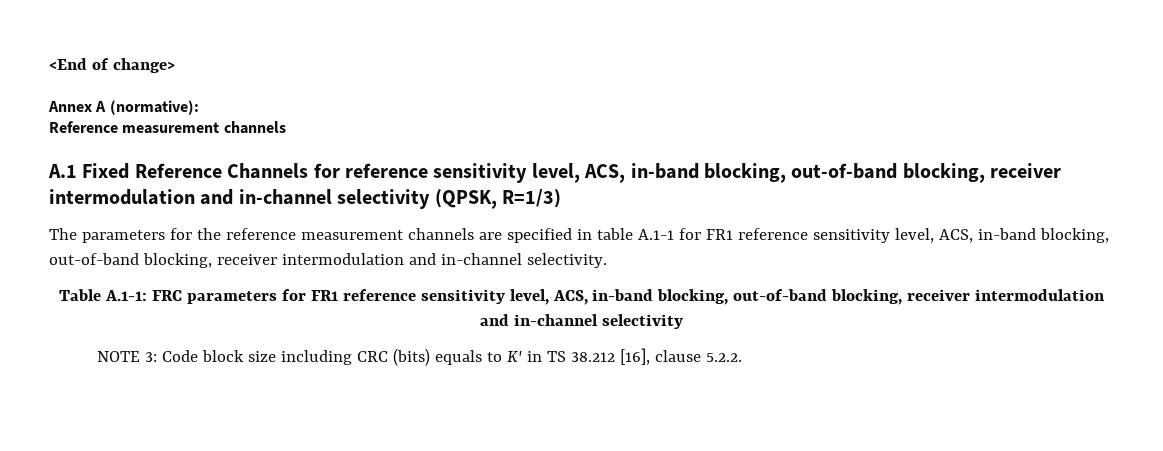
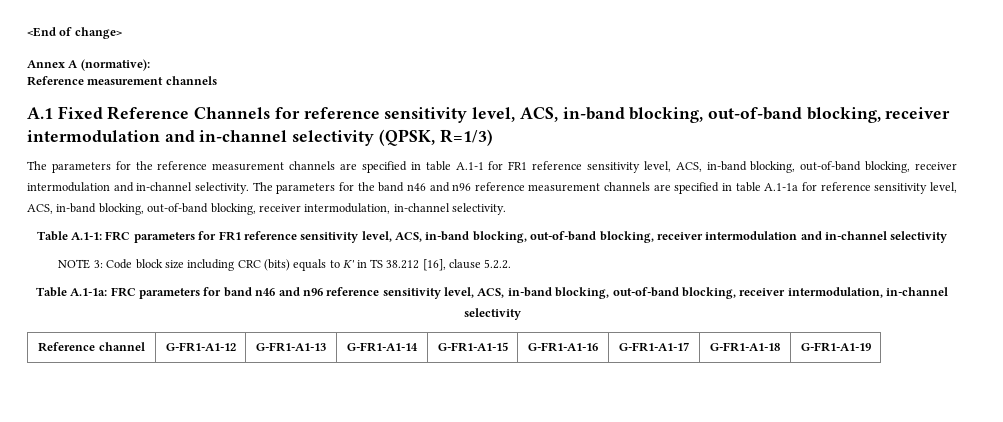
+ The parameters for the band n46 and n96 reference measurement channels are specified in table A.1-1a for reference sensitivity level, ACS, in-band blocking, out-of-band blocking, receiver intermodulation, in-channel selectivity.
+ Table A.1-1a: FRC parameters for band n46 and n96 reference sensitivity level, ACS, in-band blocking, out-of-band blocking, receiver intermodulation, in-channel selectivity
+ Reference channel | G-FR1-A1-12 | G-FR1-A1-13 | G-FR1-A1-14 | G-FR1-A1-15 | G-FR1-A1-16 | G-FR1-A1-17 | G-FR1-A1-18 | G-FR1-A1-19

